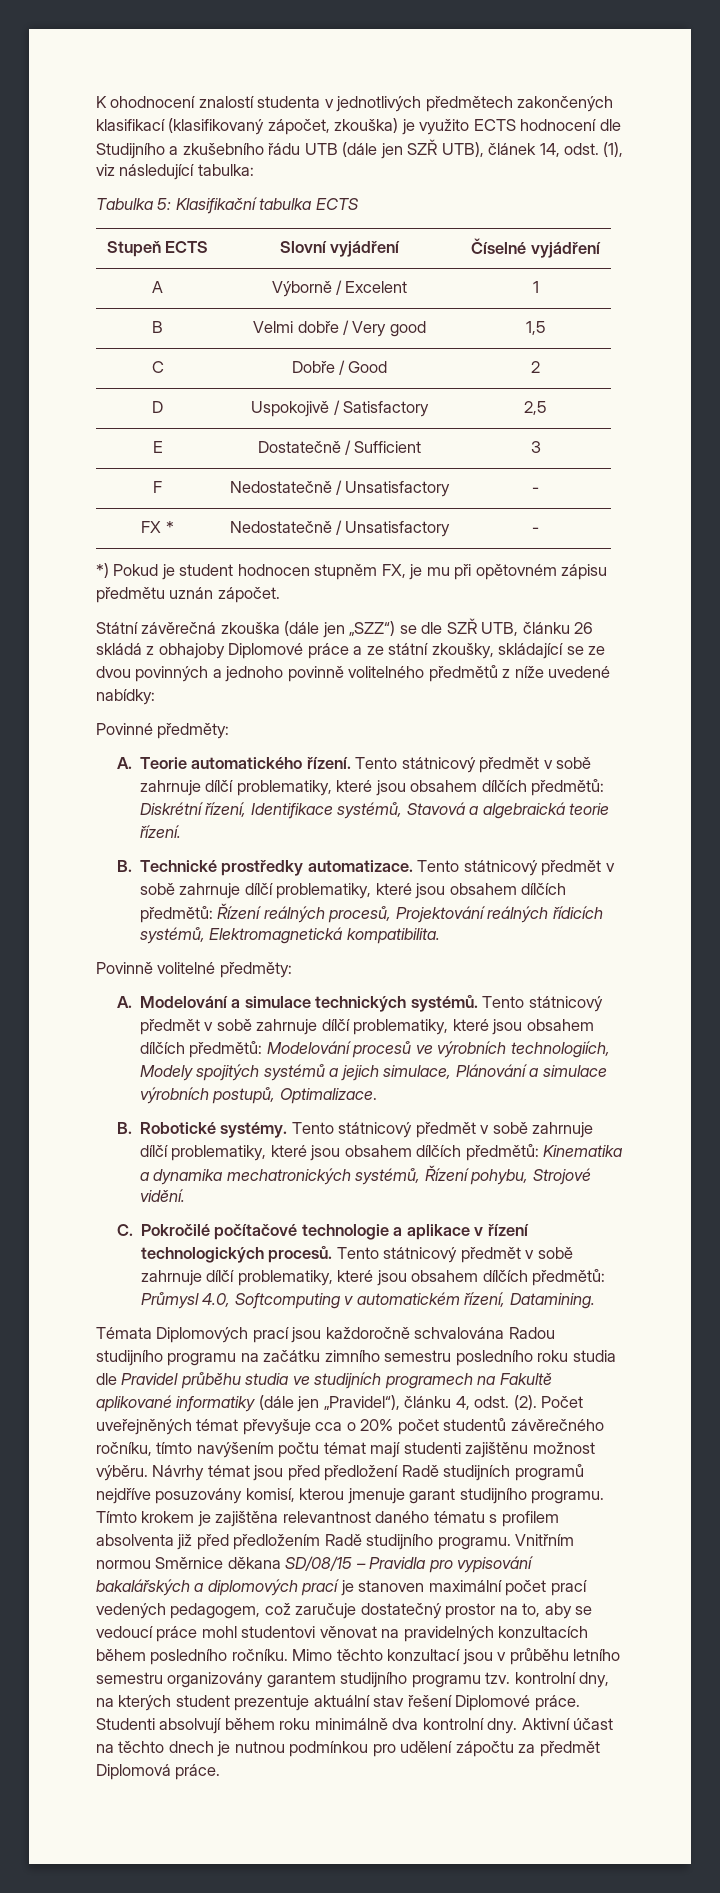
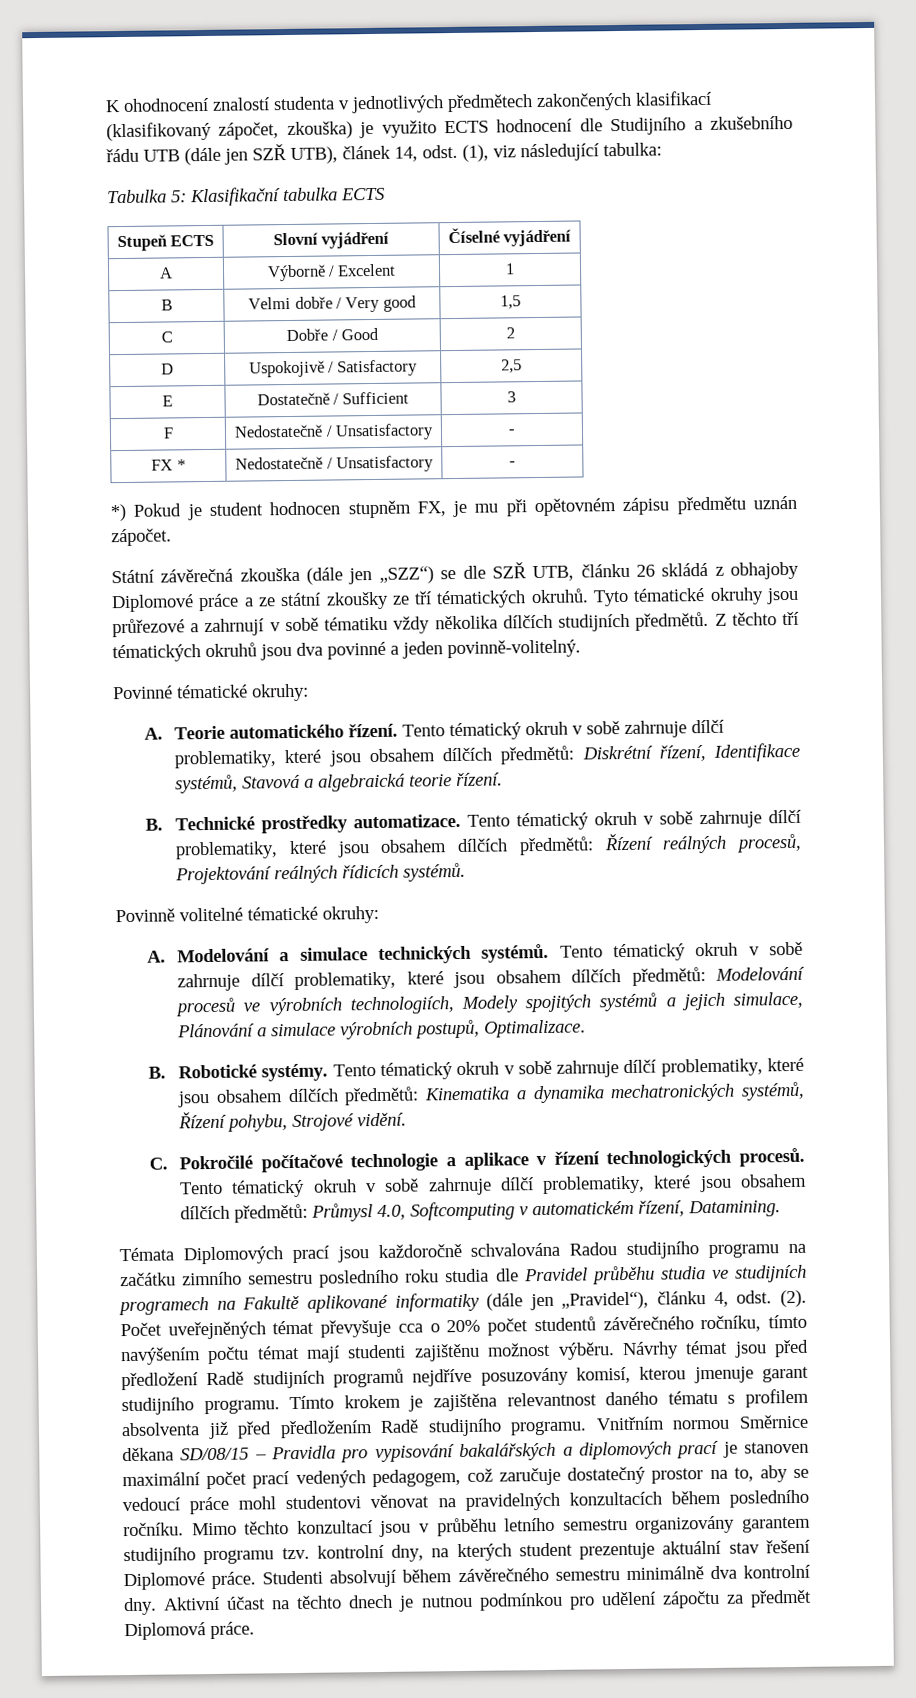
- Státní závěrečná zkouška (dále jen „SZZ“) se dle SZŘ UTB, článku 26 skládá z obhajoby Diplomové práce a ze státní zkoušky, skládající se ze dvou povinných a jednoho povinně volitelného předmětů z níže uvedené nabídky:
+ Státní závěrečná zkouška (dále jen „SZZ“) se dle SZŘ UTB, článku 26 skládá z obhajoby Diplomové práce a ze státní zkoušky ze tří tématických okruhů. Tyto tématické okruhy jsou průřezové a zahrnují v sobě tématiku vždy několika dílčích studijních předmětů. Z těchto tří tématických okruhů jsou dva povinné a jeden povinně-volitelný.
- Povinné předměty:
+ Povinné tématické okruhy:
- Tento státnicový předmět v sobě zahrnuje dílčí problematiky, které jsou obsahem dílčích předmětů: Diskrétní řízení, Identifikace systémů, Stavová a algebraická teorie řízení.
+ Tento tématický okruh v sobě zahrnuje dílčí problematiky, které jsou obsahem dílčích předmětů: Diskrétní řízení, Identifikace systémů, Stavová a algebraická teorie řízení.
- Tento státnicový předmět v sobě zahrnuje dílčí problematiky, které jsou obsahem dílčích předmětů: Řízení reálných procesů, Projektování reálných řídicích systémů, Elektromagnetická kompatibilita.
+ Tento tématický okruh v sobě zahrnuje dílčí problematiky, které jsou obsahem dílčích předmětů: Řízení reálných procesů, Projektování reálných řídicích systémů.
- Povinně volitelné předměty:
+ Povinně volitelné tématické okruhy:
- Tento státnicový předmět v sobě zahrnuje dílčí problematiky, které jsou obsahem dílčích předmětů: Modelování procesů ve výrobních technologiích, Modely spojitých systémů a jejich simulace, Plánování a simulace výrobních postupů, Optimalizace.
+ Tento tématický okruh v sobě zahrnuje dílčí problematiky, které jsou obsahem dílčích předmětů: Modelování procesů ve výrobních technologiích, Modely spojitých systémů a jejich simulace, Plánování a simulace výrobních postupů, Optimalizace.
- Tento státnicový předmět v sobě zahrnuje dílčí problematiky, které jsou obsahem dílčích předmětů: Kinematika a dynamika mechatronických systémů, Řízení pohybu, Strojové vidění.
+ Tento tématický okruh v sobě zahrnuje dílčí problematiky, které jsou obsahem dílčích předmětů: Kinematika a dynamika mechatronických systémů, Řízení pohybu, Strojové vidění.
- Tento státnicový předmět v sobě zahrnuje dílčí problematiky, které jsou obsahem dílčích předmětů: Průmysl 4.0, Softcomputing v automatickém řízení, Datamining.
+ Tento tématický okruh v sobě zahrnuje dílčí problematiky, které jsou obsahem dílčích předmětů: Průmysl 4.0, Softcomputing v automatickém řízení, Datamining.
- Studenti absolvují během roku minimálně dva kontrolní dny.
+ Studenti absolvují během závěrečného semestru minimálně dva kontrolní dny.

